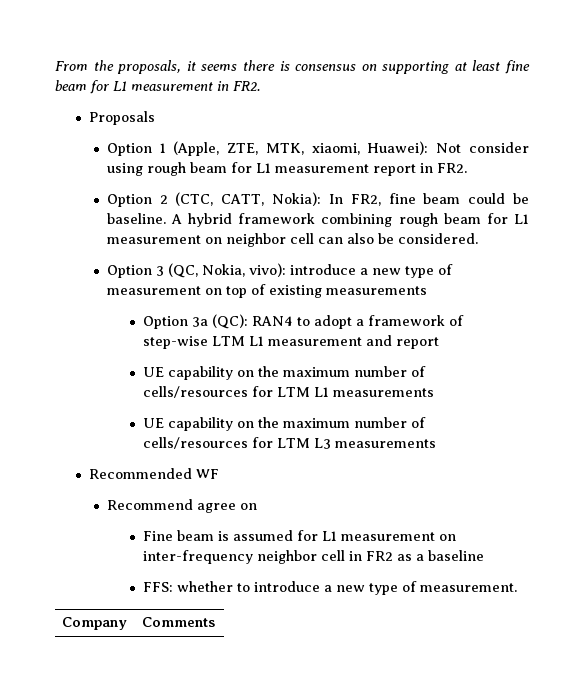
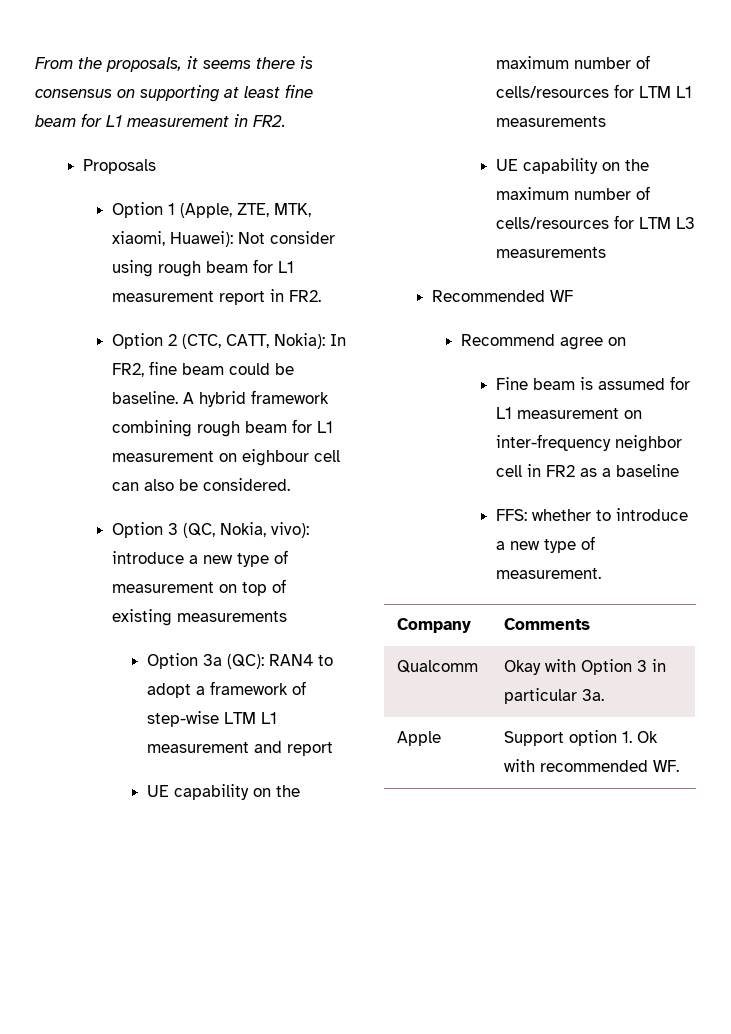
- A hybrid framework combining rough beam for L1 measurement on neighbor cell can also be considered.
+ A hybrid framework combining rough beam for L1 measurement on eighbour cell can also be considered.
+ Qualcomm | Okay with Option 3 in particular 3a.
+ Apple | Support option 1. Ok with recommended WF.

